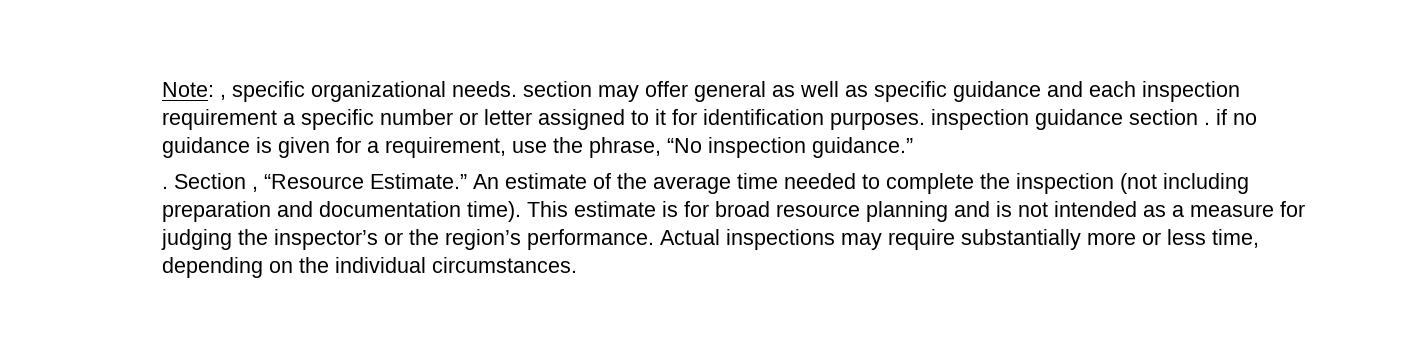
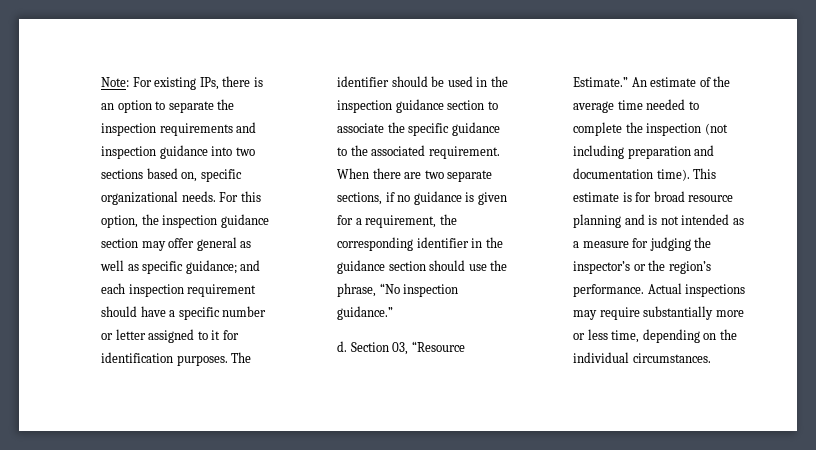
- Note: , specific organizational needs. section may offer general as well as specific guidance and each inspection requirement a specific number or letter assigned to it for identification purposes. inspection guidance section . if no guidance is given for a requirement, use the phrase, “No inspection guidance.”
+ Note: For existing IPs, there is an option to separate the inspection requirements and inspection guidance into two sections based on, specific organizational needs. For this option, the inspection guidance section may offer general as well as specific guidance; and each inspection requirement should have a specific number or letter assigned to it for identification purposes. The identifier should be used in the inspection guidance section to associate the specific guidance to the associated requirement. When there are two separate sections, if no guidance is given for a requirement, the corresponding identifier in the guidance section should use the phrase, “No inspection guidance.”
- . Section , “Resource Estimate.”
+ d. Section 03, “Resource Estimate.”

